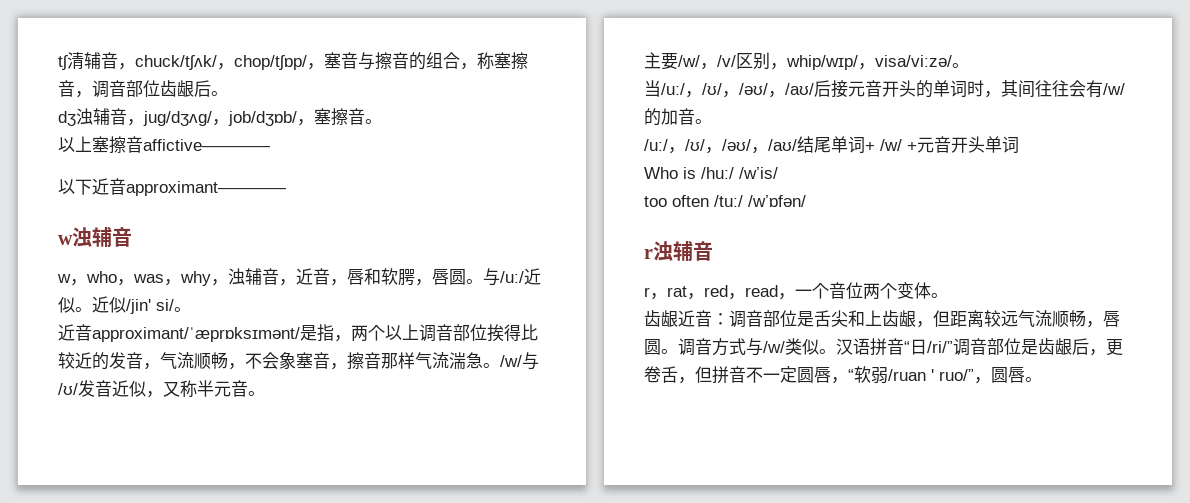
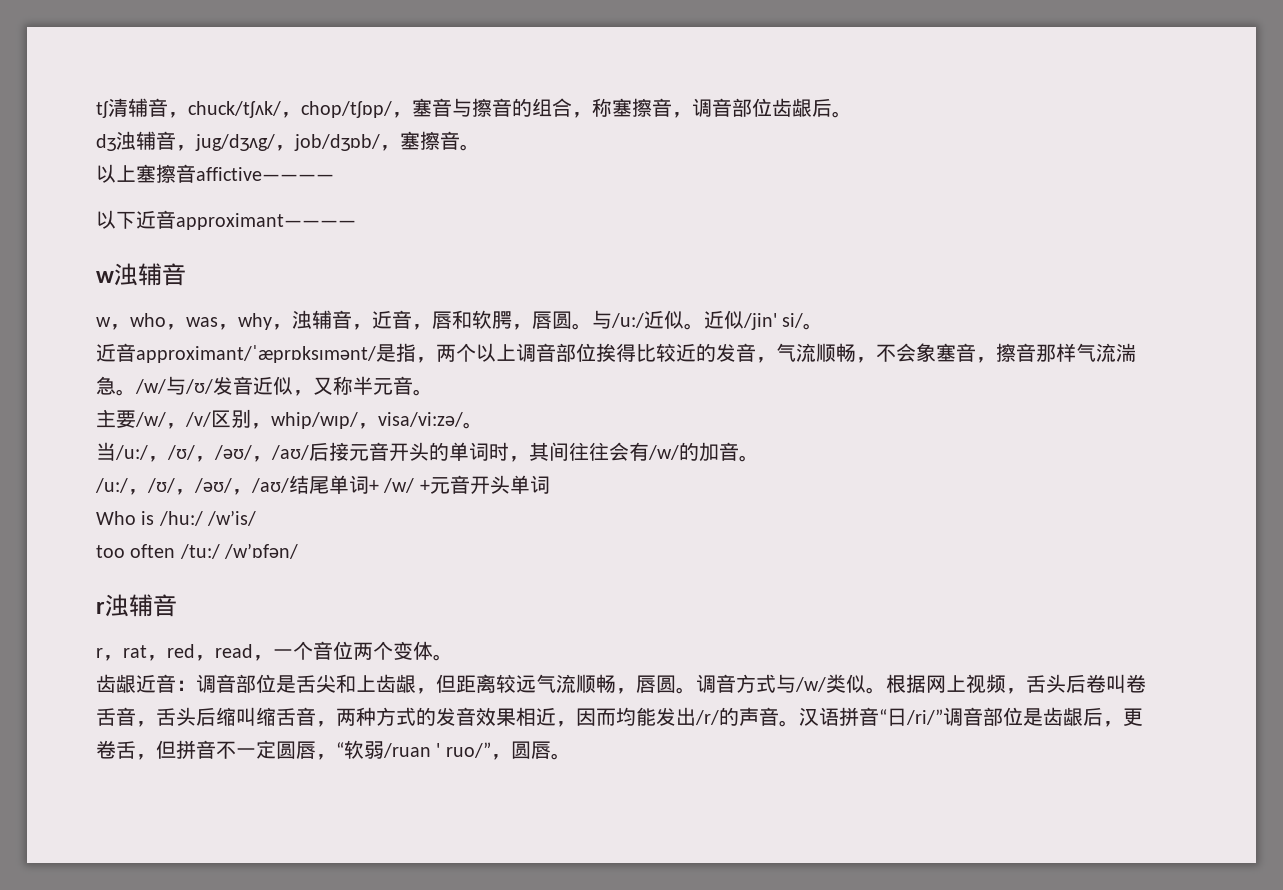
+ 根据网上视频，舌头后卷叫卷舌音，舌头后缩叫缩舌音，两种方式的发音效果相近，因而均能发出/r/的声音。

